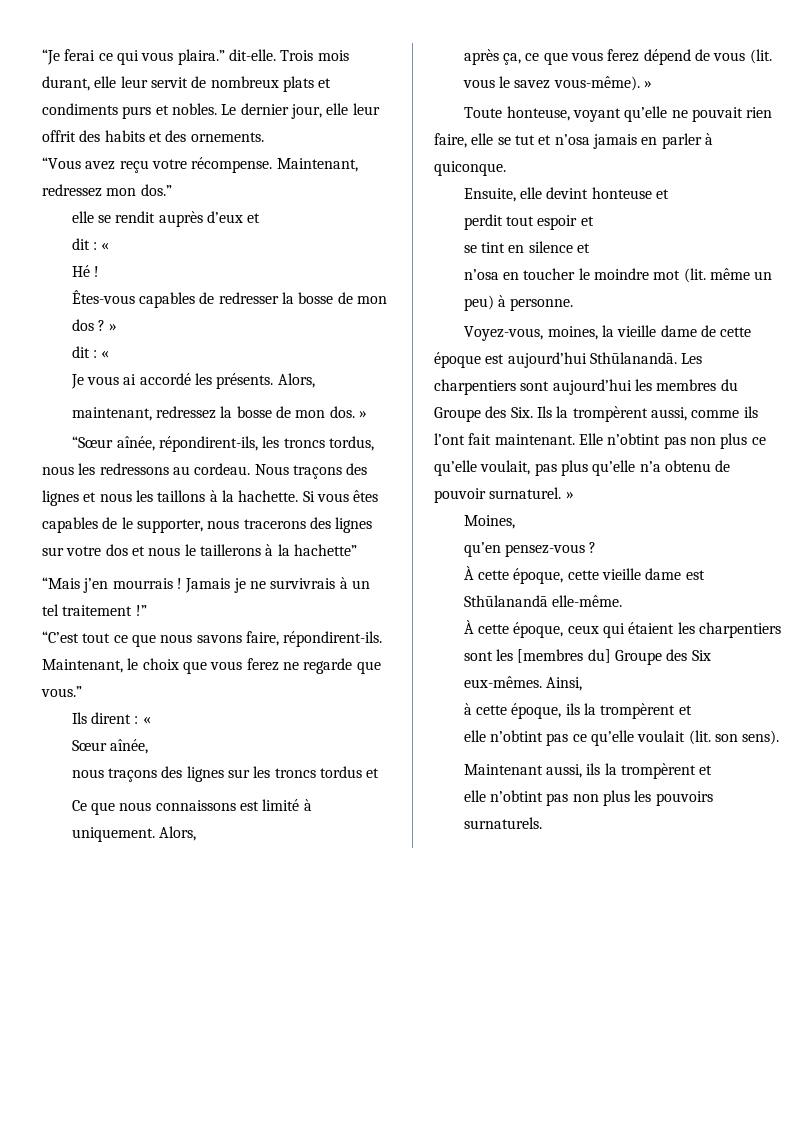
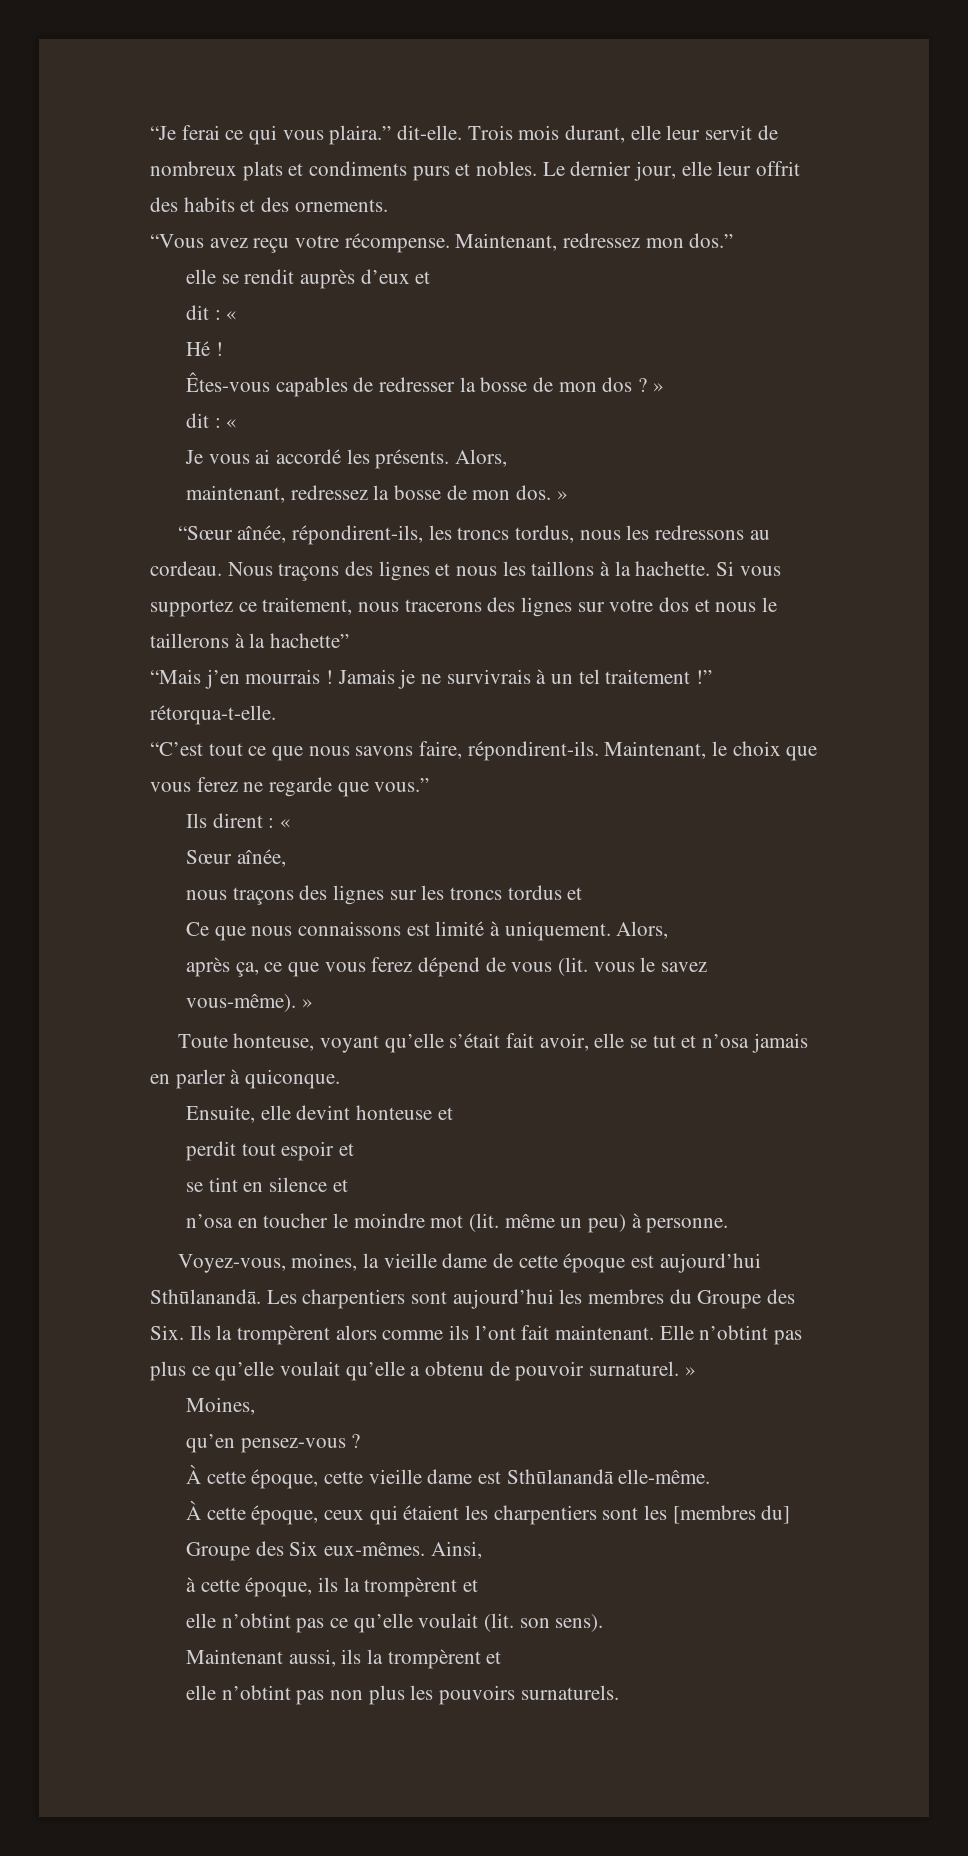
- Si vous êtes capables de le supporter, nous tracerons des lignes sur votre dos et nous le taillerons à la hachette”
+ Si vous supportez ce traitement, nous tracerons des lignes sur votre dos et nous le taillerons à la hachette”
- Jamais je ne survivrais à un tel traitement !”
+ Jamais je ne survivrais à un tel traitement !” rétorqua-t-elle.
- Toute honteuse, voyant qu’elle ne pouvait rien faire, elle se tut et n’osa jamais en parler à quiconque.
+ Toute honteuse, voyant qu’elle s’était fait avoir, elle se tut et n’osa jamais en parler à quiconque.
- Les charpentiers sont aujourd’hui les membres du Groupe des Six. Ils la trompèrent aussi, comme ils l’ont fait maintenant.
+ Les charpentiers sont aujourd’hui les membres du Groupe des Six. Ils la trompèrent alors comme ils l’ont fait maintenant.
- Elle n’obtint pas non plus ce qu’elle voulait, pas plus qu’elle n’a obtenu de pouvoir surnaturel. »
+ Elle n’obtint pas plus ce qu’elle voulait qu’elle a obtenu de pouvoir surnaturel. »

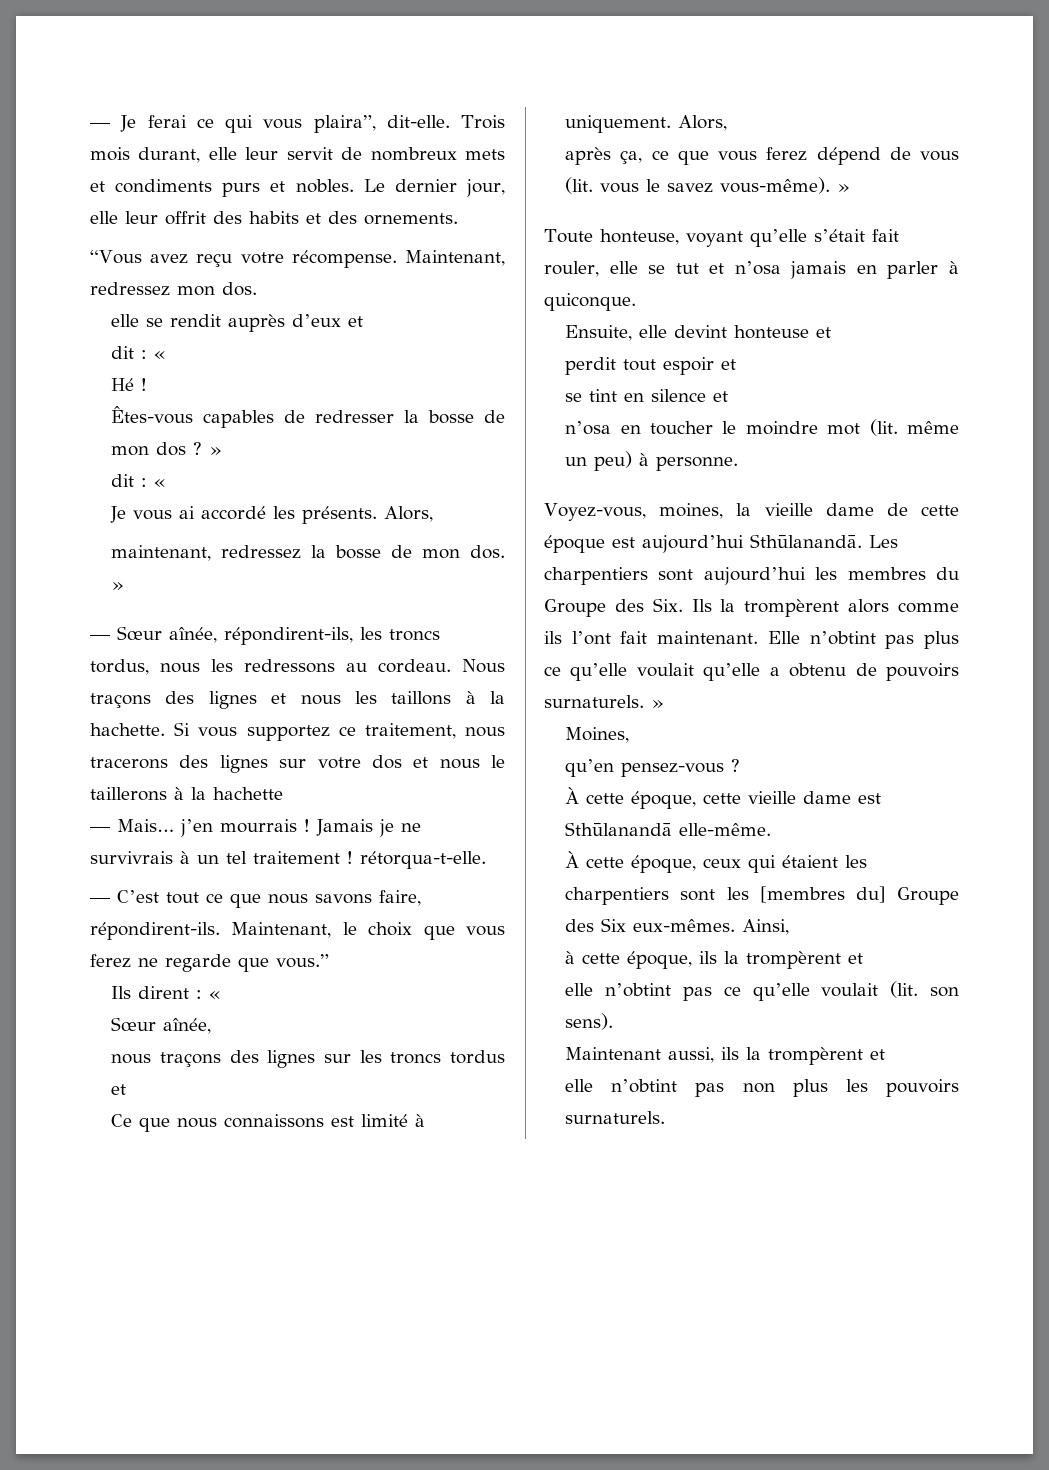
- “Je ferai ce qui vous plaira.” dit-elle.
+ — Je ferai ce qui vous plaira”, dit-elle.
- Trois mois durant, elle leur servit de nombreux plats et condiments purs et nobles.
+ Trois mois durant, elle leur servit de nombreux mets et condiments purs et nobles.
- Maintenant, redressez mon dos.”
+ Maintenant, redressez mon dos.
- “Sœur aînée, répondirent-ils, les troncs tordus, nous les redressons au cordeau.
+ — Sœur aînée, répondirent-ils, les troncs tordus, nous les redressons au cordeau.
- Si vous supportez ce traitement, nous tracerons des lignes sur votre dos et nous le taillerons à la hachette”
- “Mais j’en mourrais !
+ Si vous supportez ce traitement, nous tracerons des lignes sur votre dos et nous le taillerons à la hachette
+ — Mais… j’en mourrais !
- Jamais je ne survivrais à un tel traitement !” rétorqua-t-elle.
+ Jamais je ne survivrais à un tel traitement ! rétorqua-t-elle.
- “C’est tout ce que nous savons faire, répondirent-ils.
+ — C’est tout ce que nous savons faire, répondirent-ils.
- Toute honteuse, voyant qu’elle s’était fait avoir, elle se tut et n’osa jamais en parler à quiconque.
+ Toute honteuse, voyant qu’elle s’était fait rouler, elle se tut et n’osa jamais en parler à quiconque.
- Elle n’obtint pas plus ce qu’elle voulait qu’elle a obtenu de pouvoir surnaturel. »
+ Elle n’obtint pas plus ce qu’elle voulait qu’elle a obtenu de pouvoirs surnaturels. »

